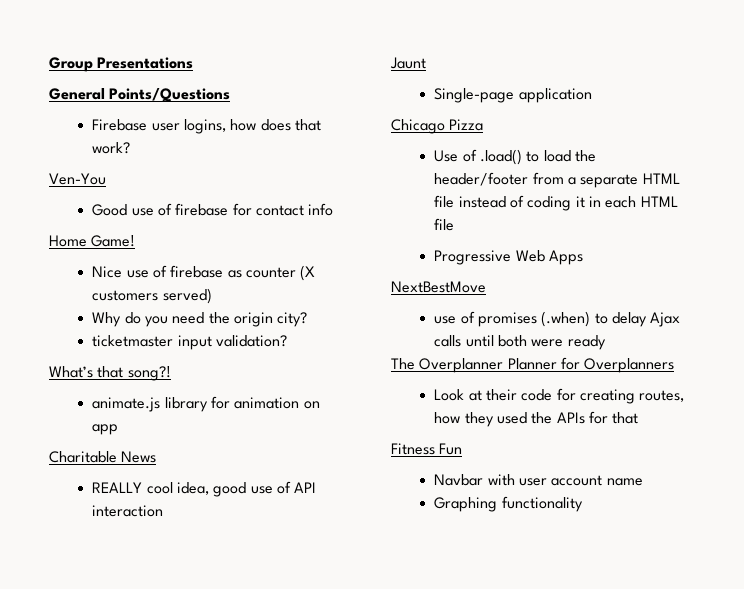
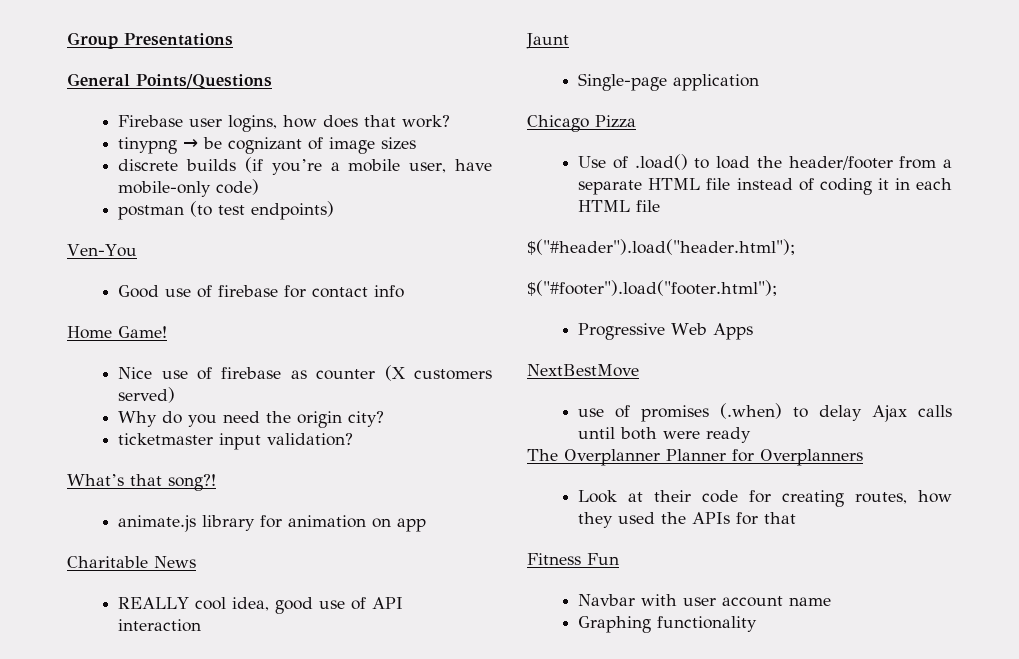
+ tinypng → be cognizant of image sizes
+ discrete builds (if you’re a mobile user, have mobile-only code)
+ postman (to test endpoints)
+ $("#header").load("header.html");
+ $("#footer").load("footer.html");

